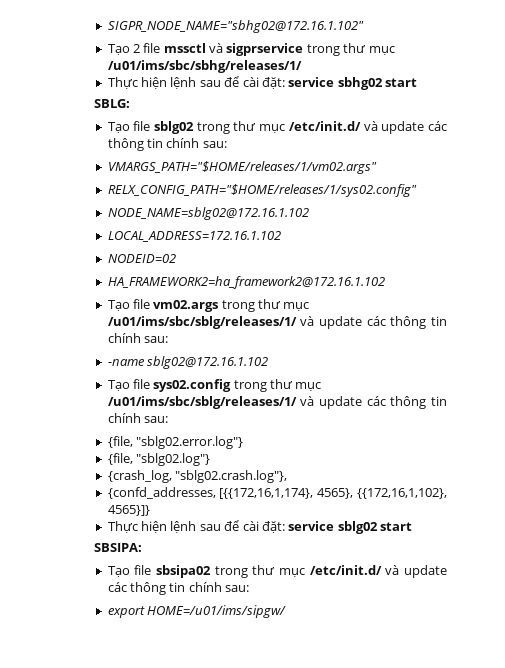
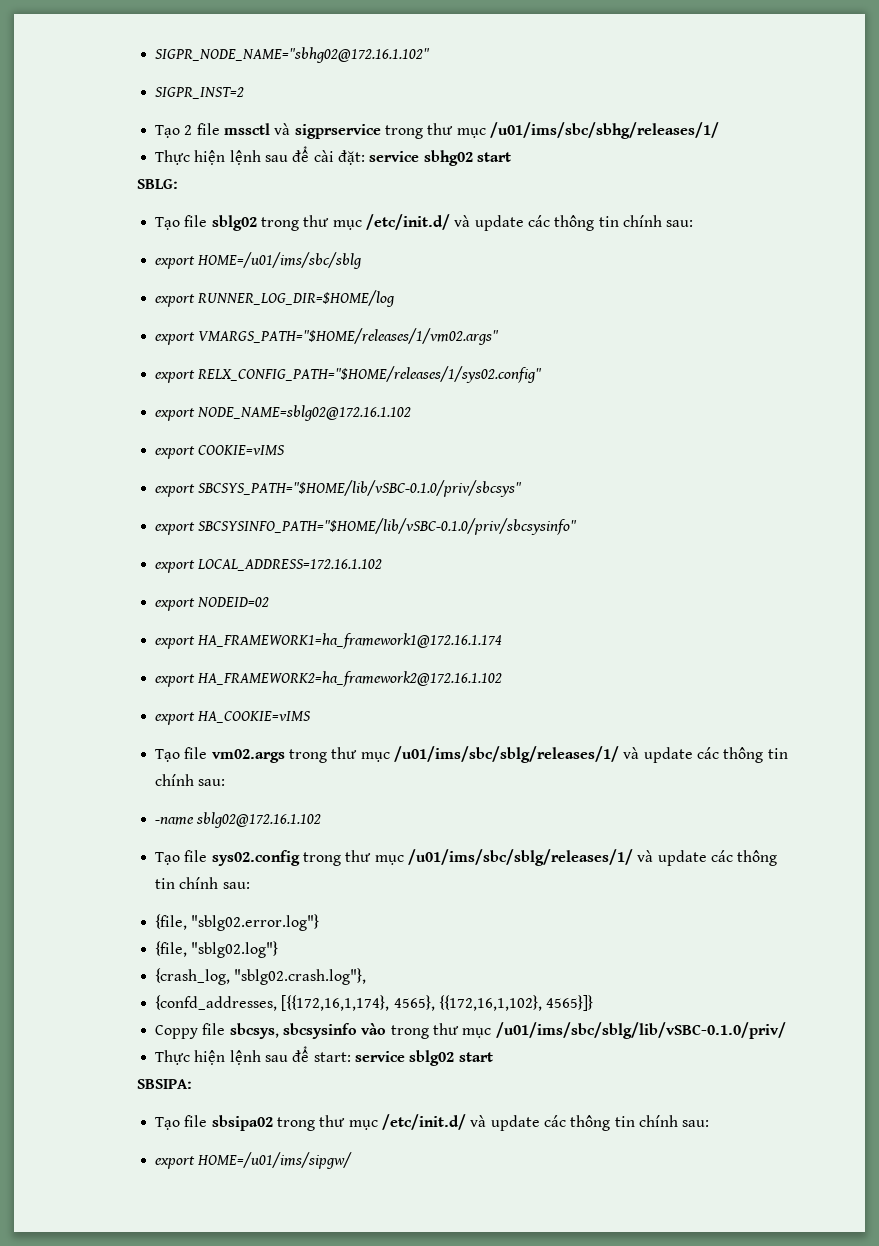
+ SIGPR_INST=2
- VMARGS_PATH="$HOME/releases/1/vm02.args"
+ export HOME=/u01/ims/sbc/sblg
+ export RUNNER_LOG_DIR=$HOME/log
+ export VMARGS_PATH="$HOME/releases/1/vm02.args"
- RELX_CONFIG_PATH="$HOME/releases/1/sys02.config"
+ export RELX_CONFIG_PATH="$HOME/releases/1/sys02.config"
- NODE_NAME=sblg02@172.16.1.102
+ export NODE_NAME=sblg02@172.16.1.102
- LOCAL_ADDRESS=172.16.1.102
+ export COOKIE=vIMS
+ export SBCSYS_PATH="$HOME/lib/vSBC-0.1.0/priv/sbcsys"
+ export SBCSYSINFO_PATH="$HOME/lib/vSBC-0.1.0/priv/sbcsysinfo"
+ export LOCAL_ADDRESS=172.16.1.102
- NODEID=02
+ export NODEID=02
- HA_FRAMEWORK2=ha_framework2@172.16.1.102
+ export HA_FRAMEWORK1=ha_framework1@172.16.1.174
+ export HA_FRAMEWORK2=ha_framework2@172.16.1.102
+ export HA_COOKIE=vIMS
- Thực hiện lệnh sau để cài đặt: service sblg02 start
+ Coppy file sbcsys, sbcsysinfo vào trong thư mục /u01/ims/sbc/sblg/lib/vSBC-0.1.0/priv/
+ Thực hiện lệnh sau để start: service sblg02 start

